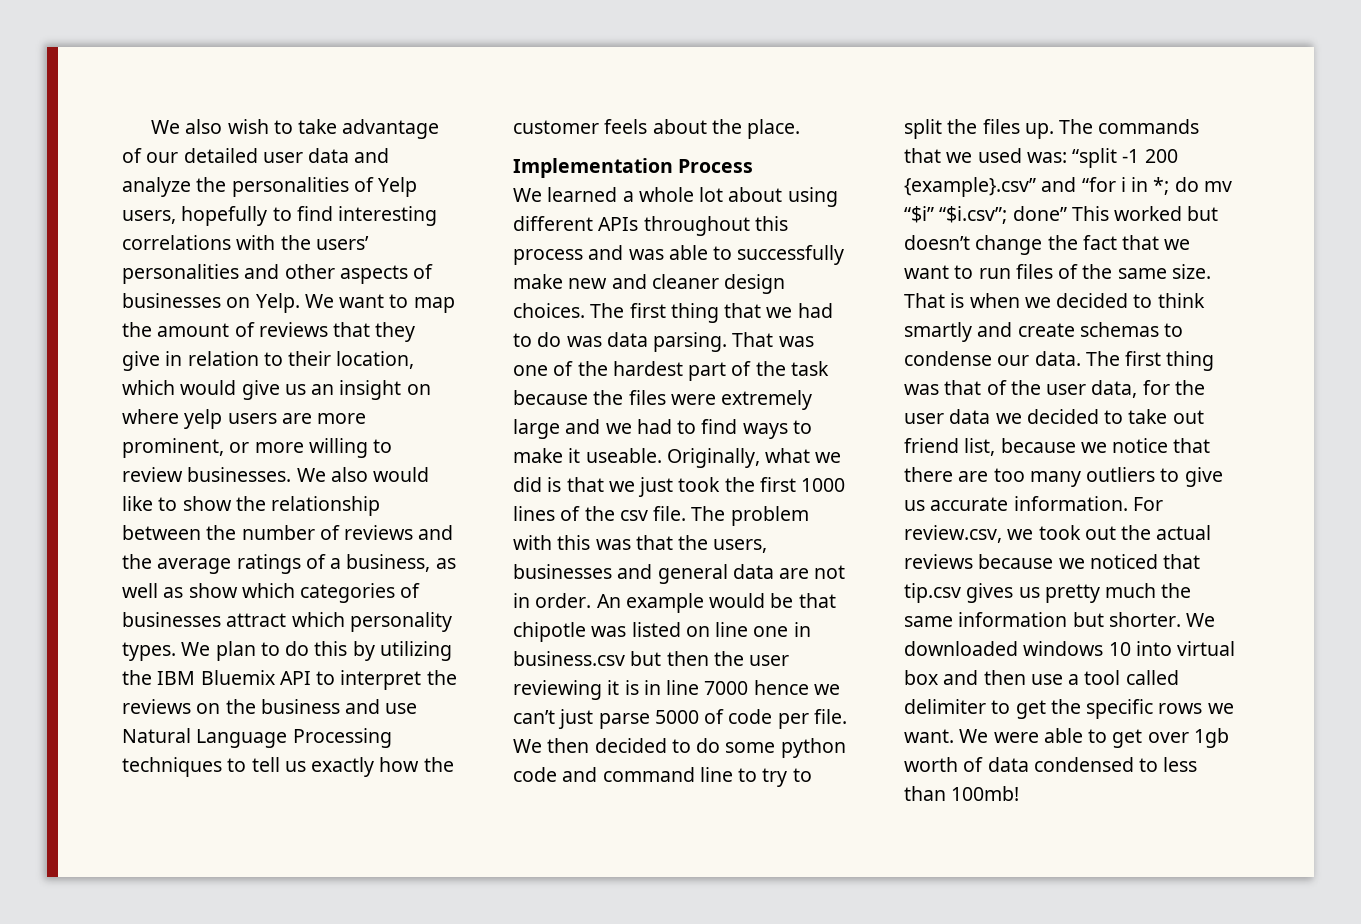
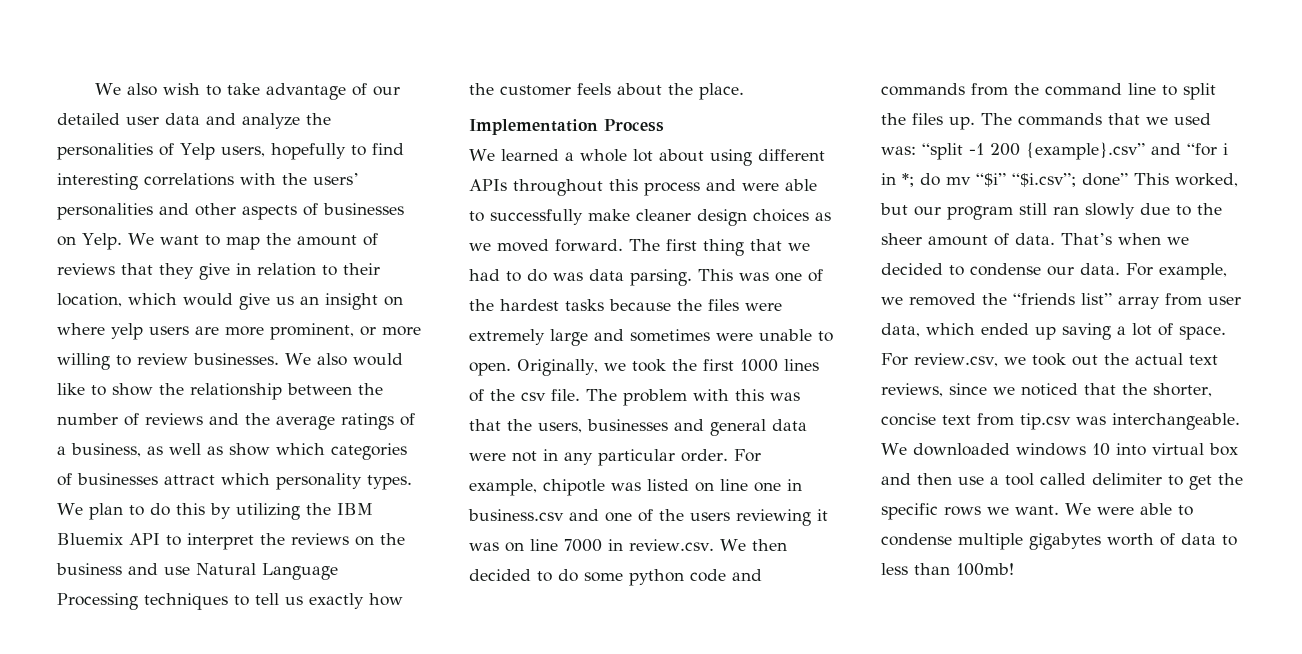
- We learned a whole lot about using different APIs throughout this process and was able to successfully make new and cleaner design choices.
+ We learned a whole lot about using different APIs throughout this process and were able to successfully make cleaner design choices as we moved forward.
- That was one of the hardest part of the task because the files were extremely large and we had to find ways to make it useable. Originally, what we did is that we just took the first 1000 lines of the csv file.
+ This was one of the hardest tasks because the files were extremely large and sometimes were unable to open. Originally, we took the first 1000 lines of the csv file.
- The problem with this was that the users, businesses and general data are not in order. An example would be that chipotle was listed on line one in business.csv but then the user reviewing it is in line 7000 hence we can’t just parse 5000 of code per file. We then decided to do some python code and command line to try to split the files up.
+ The problem with this was that the users, businesses and general data were not in any particular order. For example, chipotle was listed on line one in business.csv and one of the users reviewing it was on line 7000 in review.csv. We then decided to do some python code and commands from the command line to split the files up.
- The commands that we used was: “split -1 200 {example}.csv” and “for i in *; do mv “$i” “$i.csv”; done” This worked but doesn’t change the fact that we want to run files of the same size. That is when we decided to think smartly and create schemas to condense our data. The first thing was that of the user data, for the user data we decided to take out friend list, because we notice that there are too many outliers to give us accurate information.
+ The commands that we used was: “split -1 200 {example}.csv” and “for i in *; do mv “$i” “$i.csv”; done” This worked, but our program still ran slowly due to the sheer amount of data. That’s when we decided to condense our data. For example, we removed the “friends list” array from user data, which ended up saving a lot of space.
- For review.csv, we took out the actual reviews because we noticed that tip.csv gives us pretty much the same information but shorter.
+ For review.csv, we took out the actual text reviews, since we noticed that the shorter, concise text from tip.csv was interchangeable.
- We were able to get over 1gb worth of data condensed to less than 100mb!
+ We were able to condense multiple gigabytes worth of data to less than 100mb!

